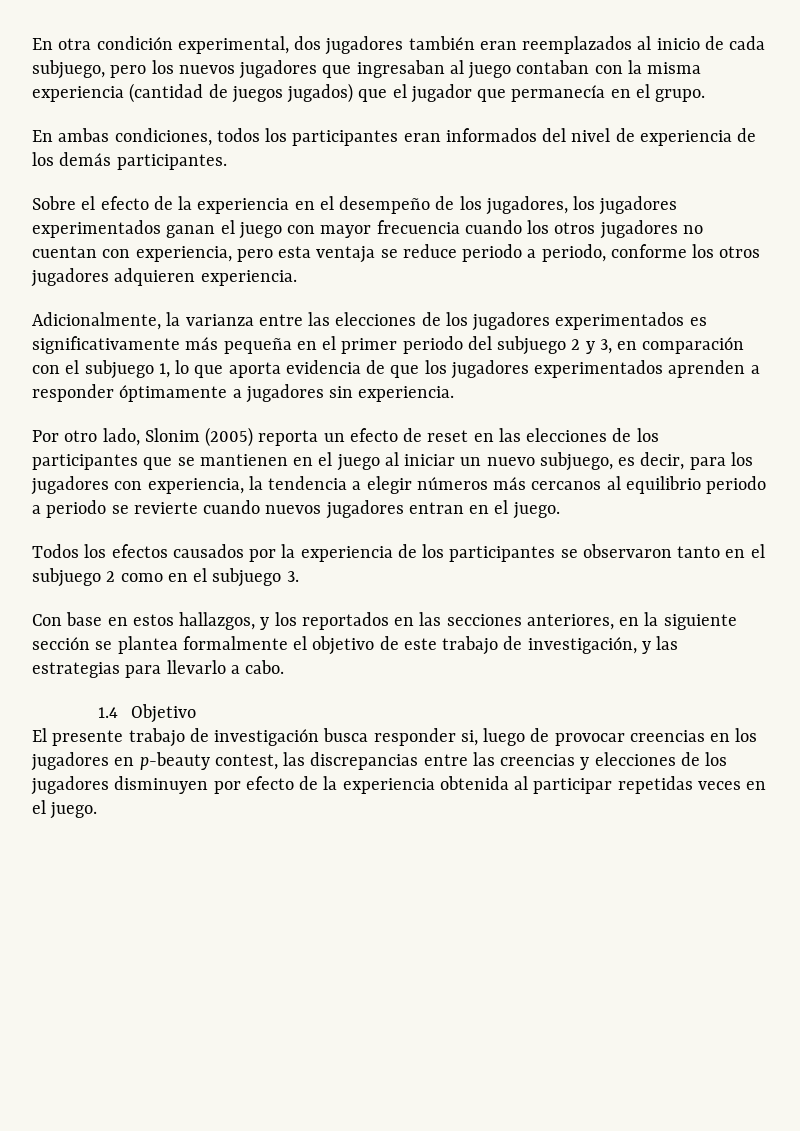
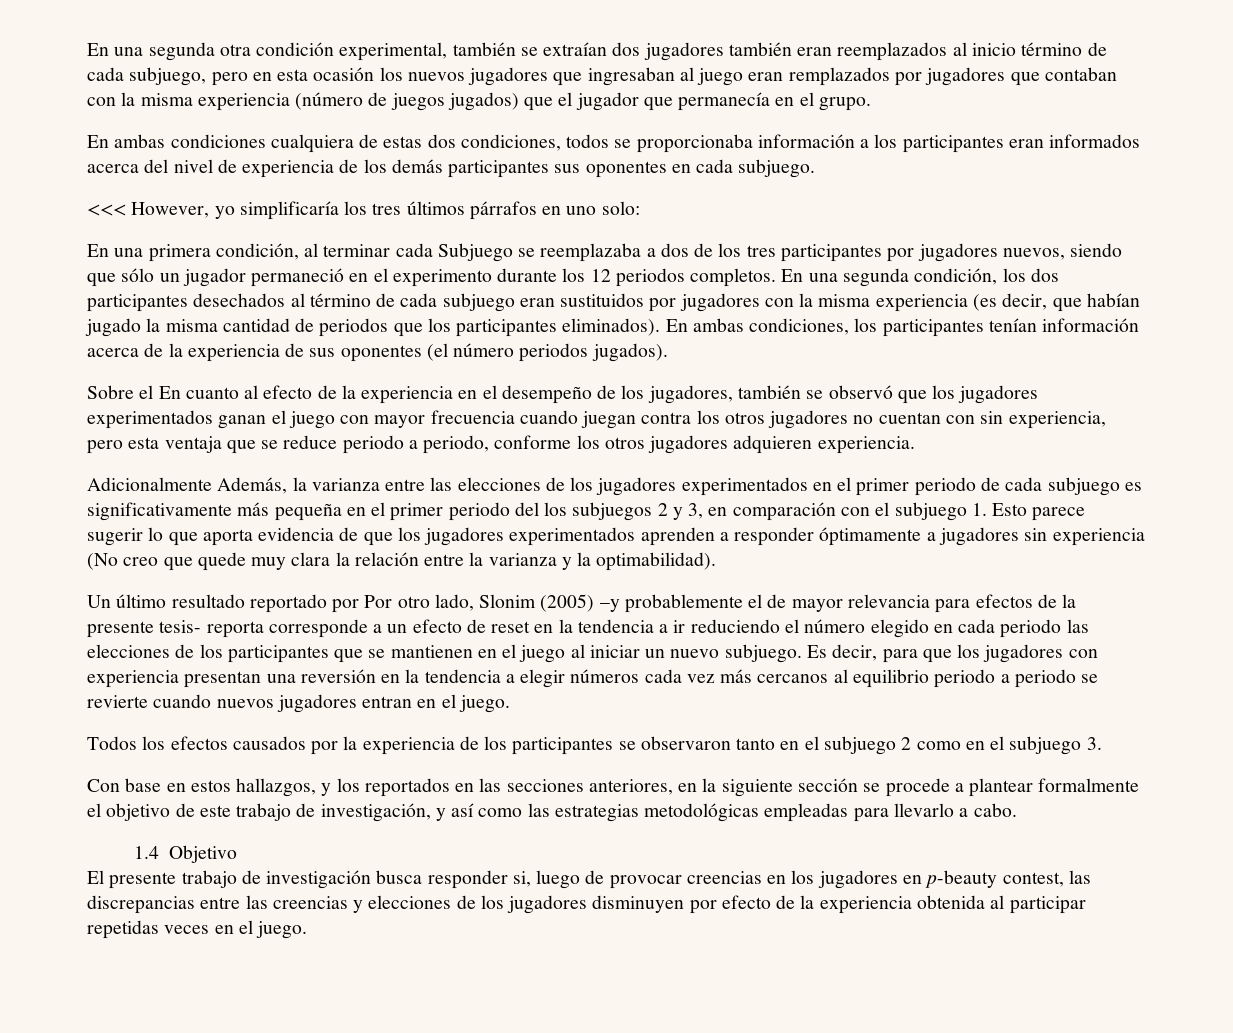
- En otra condición experimental, dos jugadores también eran reemplazados al inicio de cada subjuego, pero los nuevos jugadores que ingresaban al juego contaban con la misma experiencia (cantidad de juegos jugados) que el jugador que permanecía en el grupo.
+ En una segunda otra condición experimental, también se extraían dos jugadores también eran reemplazados al inicio término de cada subjuego, pero en esta ocasión los nuevos jugadores que ingresaban al juego eran remplazados por jugadores que contaban con la misma experiencia (número de juegos jugados) que el jugador que permanecía en el grupo.
- En ambas condiciones, todos los participantes eran informados del nivel de experiencia de los demás participantes.
+ En ambas condiciones cualquiera de estas dos condiciones, todos se proporcionaba información a los participantes eran informados acerca del nivel de experiencia de los demás participantes sus oponentes en cada subjuego.
+ <<< However, yo simplificaría los tres últimos párrafos en uno solo:
+ En una primera condición, al terminar cada Subjuego se reemplazaba a dos de los tres participantes por jugadores nuevos, siendo que sólo un jugador permaneció en el experimento durante los 12 periodos completos. En una segunda condición, los dos participantes desechados al término de cada subjuego eran sustituidos por jugadores con la misma experiencia (es decir, que habían jugado la misma cantidad de periodos que los participantes eliminados). En ambas condiciones, los participantes tenían información acerca de la experiencia de sus oponentes (el número periodos jugados).
- Sobre el efecto de la experiencia en el desempeño de los jugadores, los jugadores experimentados ganan el juego con mayor frecuencia cuando los otros jugadores no cuentan con experiencia, pero esta ventaja se reduce periodo a periodo, conforme los otros jugadores adquieren experiencia.
+ Sobre el En cuanto al efecto de la experiencia en el desempeño de los jugadores, también se observó que los jugadores experimentados ganan el juego con mayor frecuencia cuando juegan contra los otros jugadores no cuentan con sin experiencia, pero esta ventaja que se reduce periodo a periodo, conforme los otros jugadores adquieren experiencia.
- Adicionalmente, la varianza entre las elecciones de los jugadores experimentados es significativamente más pequeña en el primer periodo del subjuego 2 y 3, en comparación con el subjuego 1, lo que aporta evidencia de que los jugadores experimentados aprenden a responder óptimamente a jugadores sin experiencia.
- Por otro lado, Slonim (2005) reporta un efecto de reset en las elecciones de los participantes que se mantienen en el juego al iniciar un nuevo subjuego, es decir, para los jugadores con experiencia, la tendencia a elegir números más cercanos al equilibrio periodo a periodo se revierte cuando nuevos jugadores entran en el juego.
+ Adicionalmente Además, la varianza entre las elecciones de los jugadores experimentados en el primer periodo de cada subjuego es significativamente más pequeña en el primer periodo del los subjuegos 2 y 3, en comparación con el subjuego 1. Esto parece sugerir lo que aporta evidencia de que los jugadores experimentados aprenden a responder óptimamente a jugadores sin experiencia (No creo que quede muy clara la relación entre la varianza y la optimabilidad).
+ Un último resultado reportado por Por otro lado, Slonim (2005) –y probablemente el de mayor relevancia para efectos de la presente tesis- reporta corresponde a un efecto de reset en la tendencia a ir reduciendo el número elegido en cada periodo las elecciones de los participantes que se mantienen en el juego al iniciar un nuevo subjuego. Es decir, para que los jugadores con experiencia presentan una reversión en la tendencia a elegir números cada vez más cercanos al equilibrio periodo a periodo se revierte cuando nuevos jugadores entran en el juego.
- Con base en estos hallazgos, y los reportados en las secciones anteriores, en la siguiente sección se plantea formalmente el objetivo de este trabajo de investigación, y las estrategias para llevarlo a cabo.
+ Con base en estos hallazgos, y los reportados en las secciones anteriores, en la siguiente sección se procede a plantear formalmente el objetivo de este trabajo de investigación, y así como las estrategias metodológicas empleadas para llevarlo a cabo.

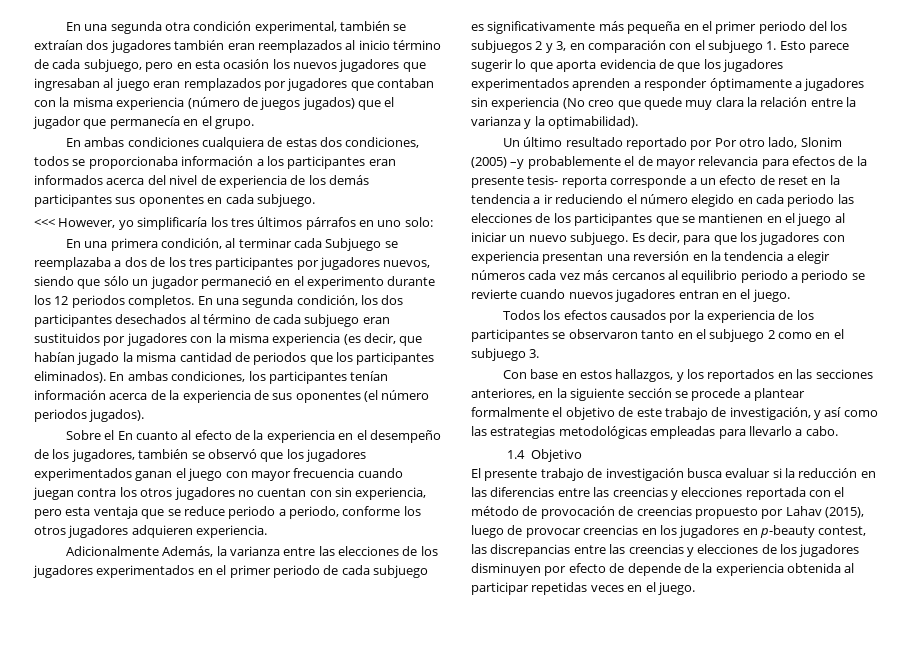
- El presente trabajo de investigación busca responder si, luego de provocar creencias en los jugadores en p-beauty contest, las discrepancias entre las creencias y elecciones de los jugadores disminuyen por efecto de la experiencia obtenida al participar repetidas veces en el juego.
+ El presente trabajo de investigación busca evaluar si la reducción en las diferencias entre las creencias y elecciones reportada con el método de provocación de creencias propuesto por Lahav (2015), luego de provocar creencias en los jugadores en p-beauty contest, las discrepancias entre las creencias y elecciones de los jugadores disminuyen por efecto de depende de la experiencia obtenida al participar repetidas veces en el juego.

